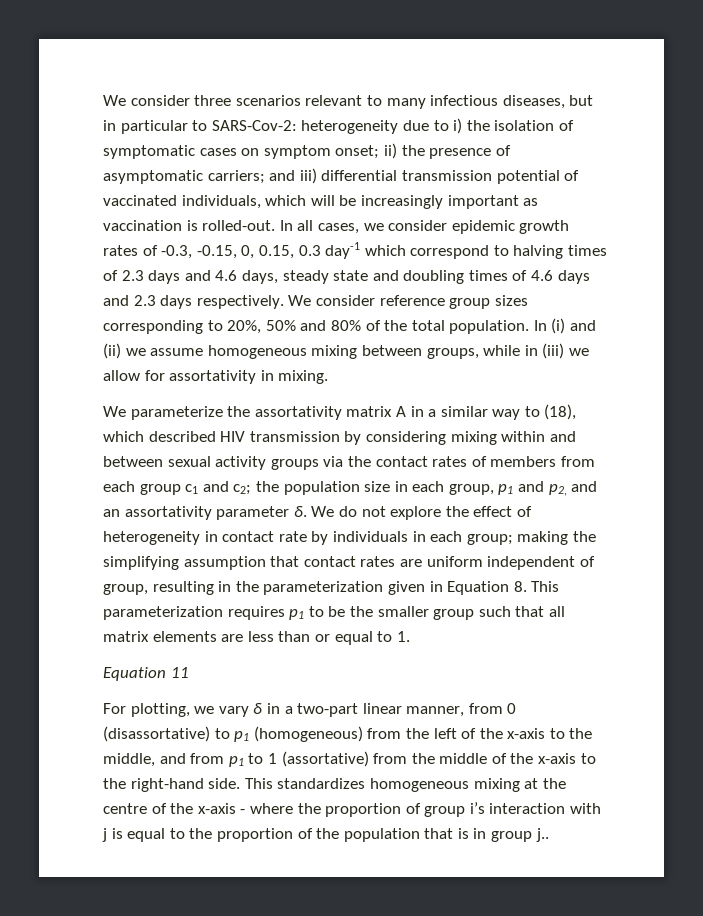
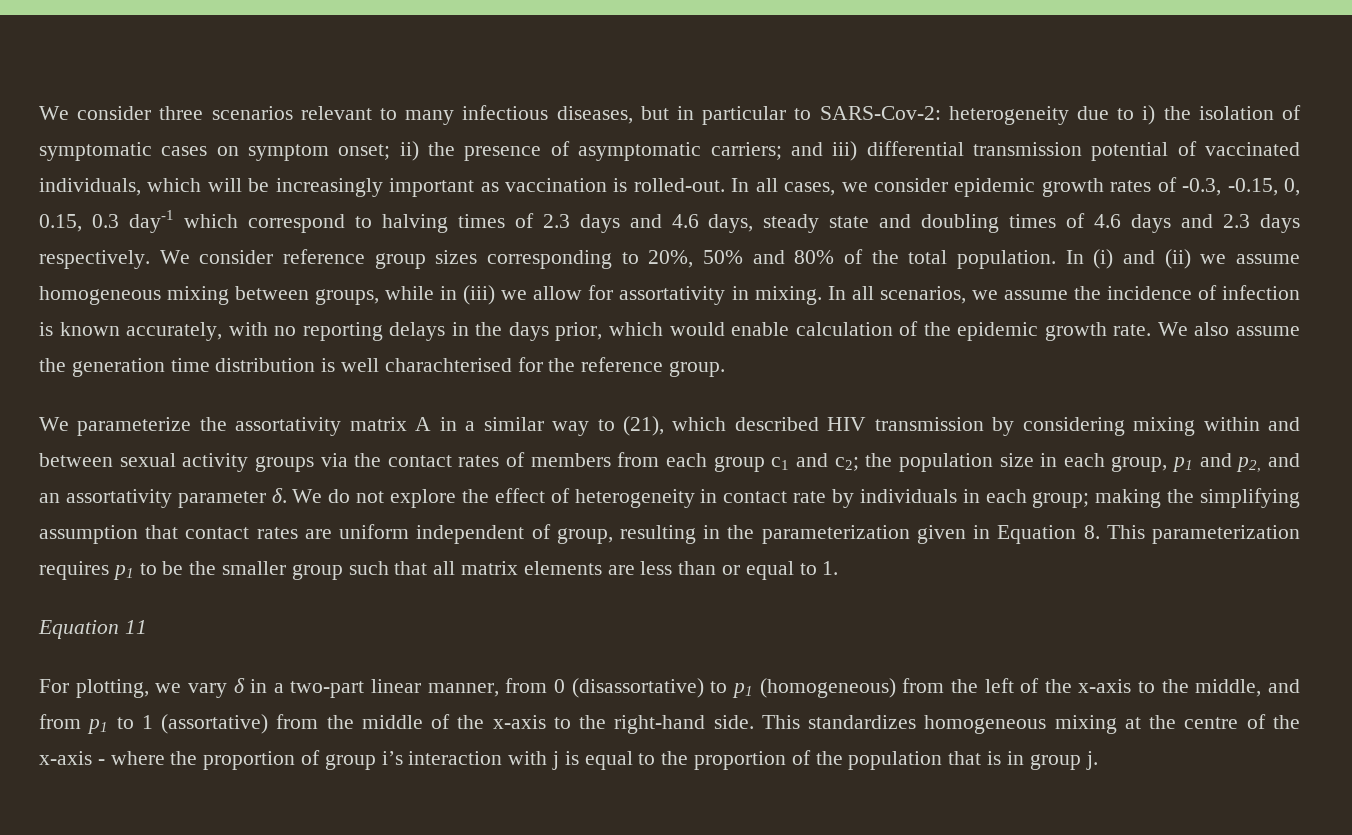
+ In all scenarios, we assume the incidence of infection is known accurately, with no reporting delays in the days prior, which would enable calculation of the epidemic growth rate. We also assume the generation time distribution is well charachterised for the reference group.
- We parameterize the assortativity matrix A in a similar way to (18), which described HIV transmission by considering mixing within and between sexual activity groups via the contact rates of members from each group c1 and c2; the population size in each group, p1 and p2, and an assortativity parameter δ.
+ We parameterize the assortativity matrix A in a similar way to (21), which described HIV transmission by considering mixing within and between sexual activity groups via the contact rates of members from each group c1 and c2; the population size in each group, p1 and p2, and an assortativity parameter δ.
- This standardizes homogeneous mixing at the centre of the x-axis - where the proportion of group i’s interaction with j is equal to the proportion of the population that is in group j..
+ This standardizes homogeneous mixing at the centre of the x-axis - where the proportion of group i’s interaction with j is equal to the proportion of the population that is in group j.

